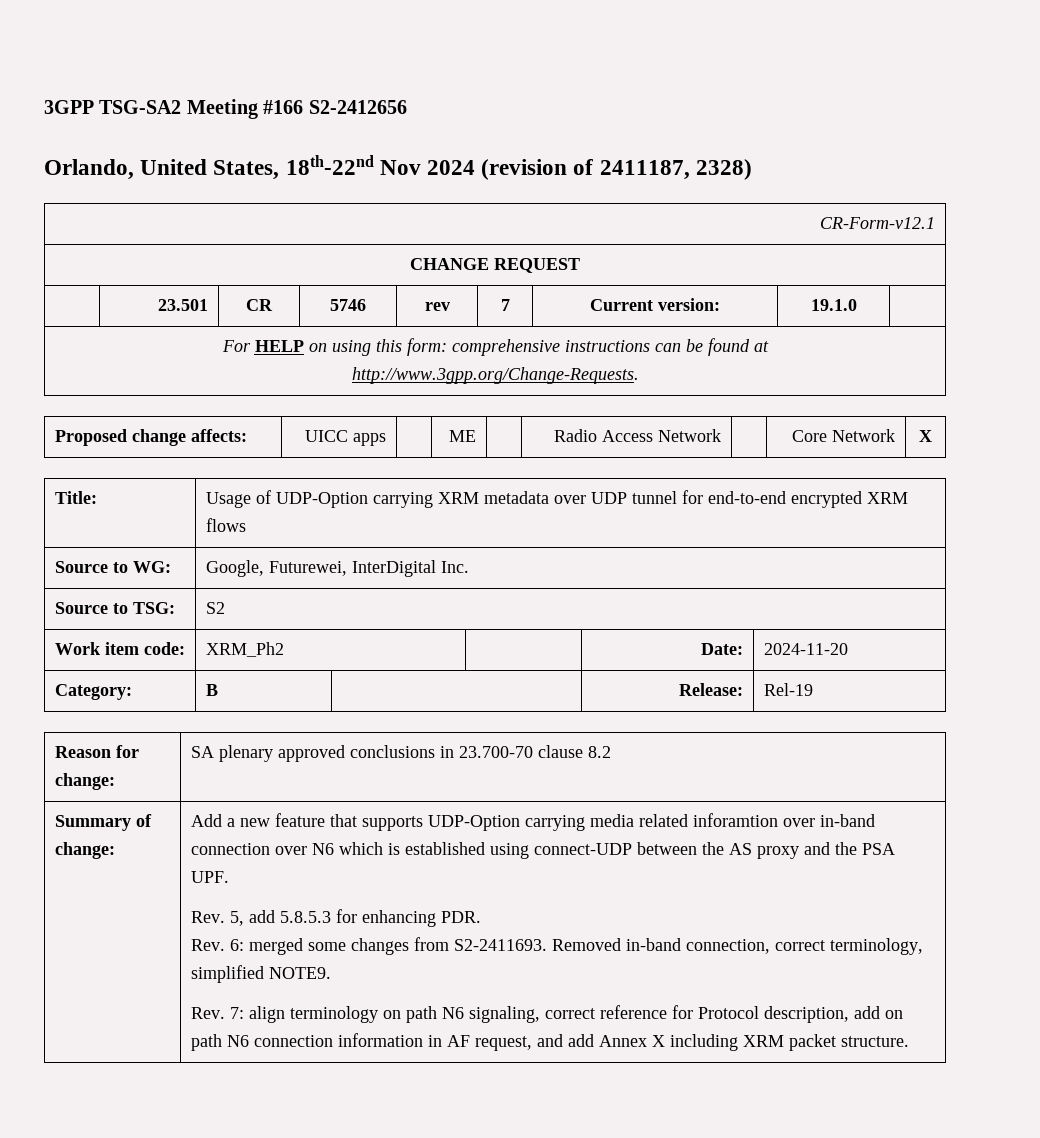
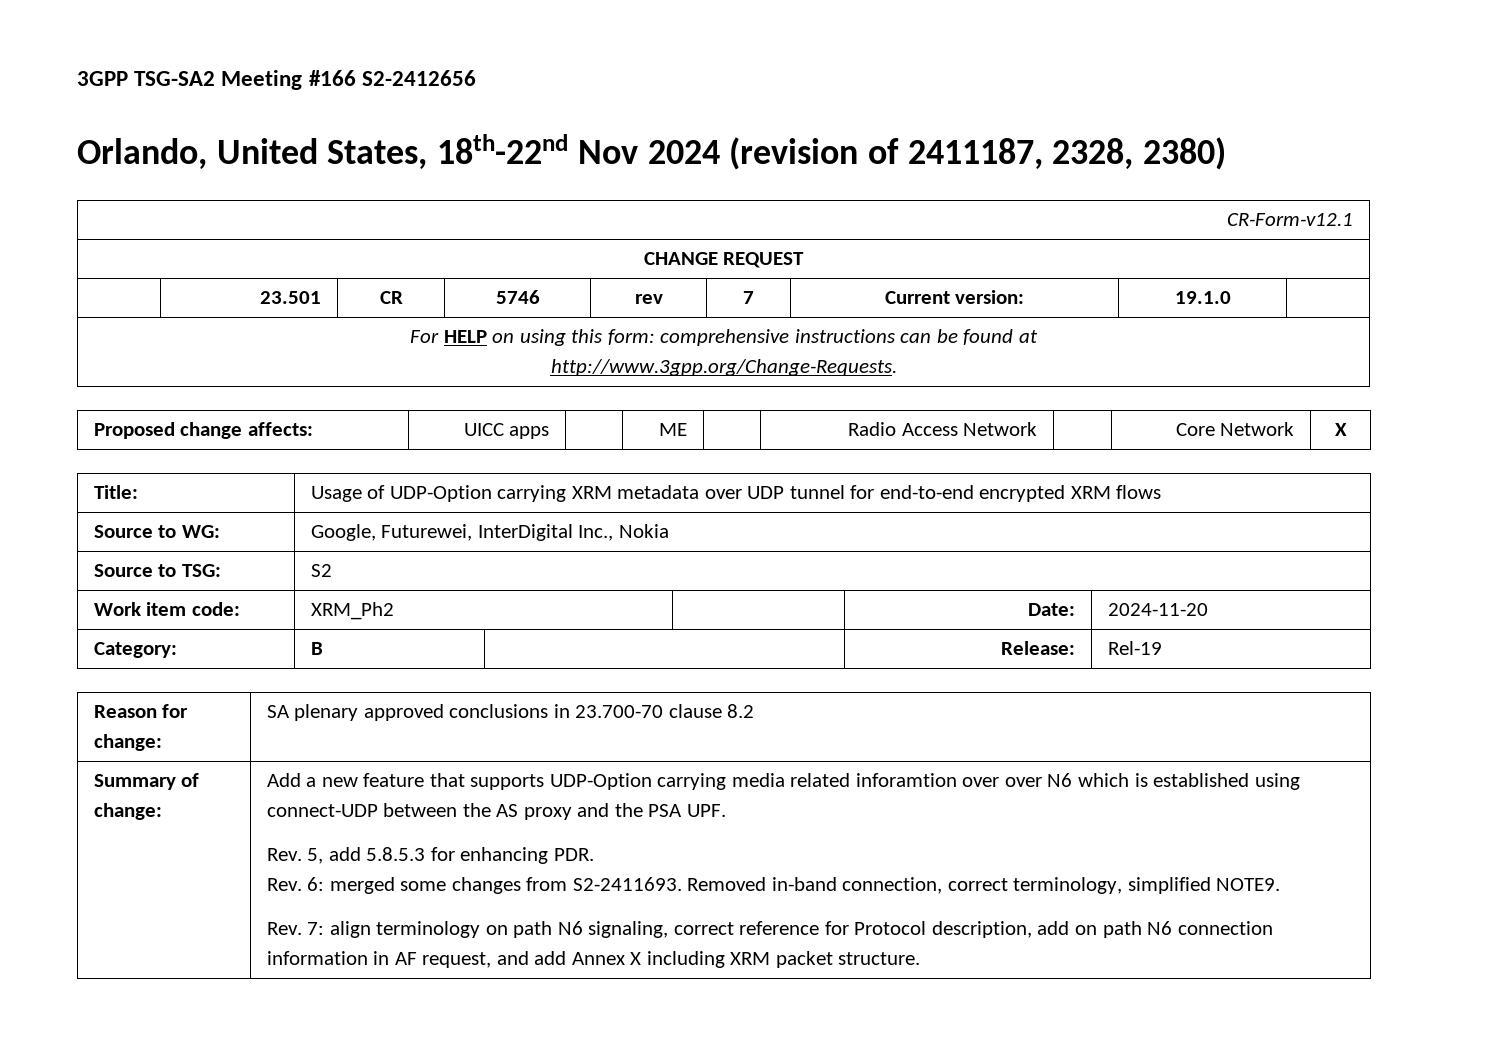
- Orlando, United States, 18th-22nd Nov 2024 (revision of 2411187, 2328)
+ Orlando, United States, 18th-22nd Nov 2024 (revision of 2411187, 2328, 2380)
- Source to WG: | Google, Futurewei, InterDigital Inc.
+ Source to WG: | Google, Futurewei, InterDigital Inc., Nokia
- Add a new feature that supports UDP-Option carrying media related inforamtion over in-band connection over N6 which is established using connect-UDP between the AS proxy and the PSA UPF.
+ Add a new feature that supports UDP-Option carrying media related inforamtion over over N6 which is established using connect-UDP between the AS proxy and the PSA UPF.

